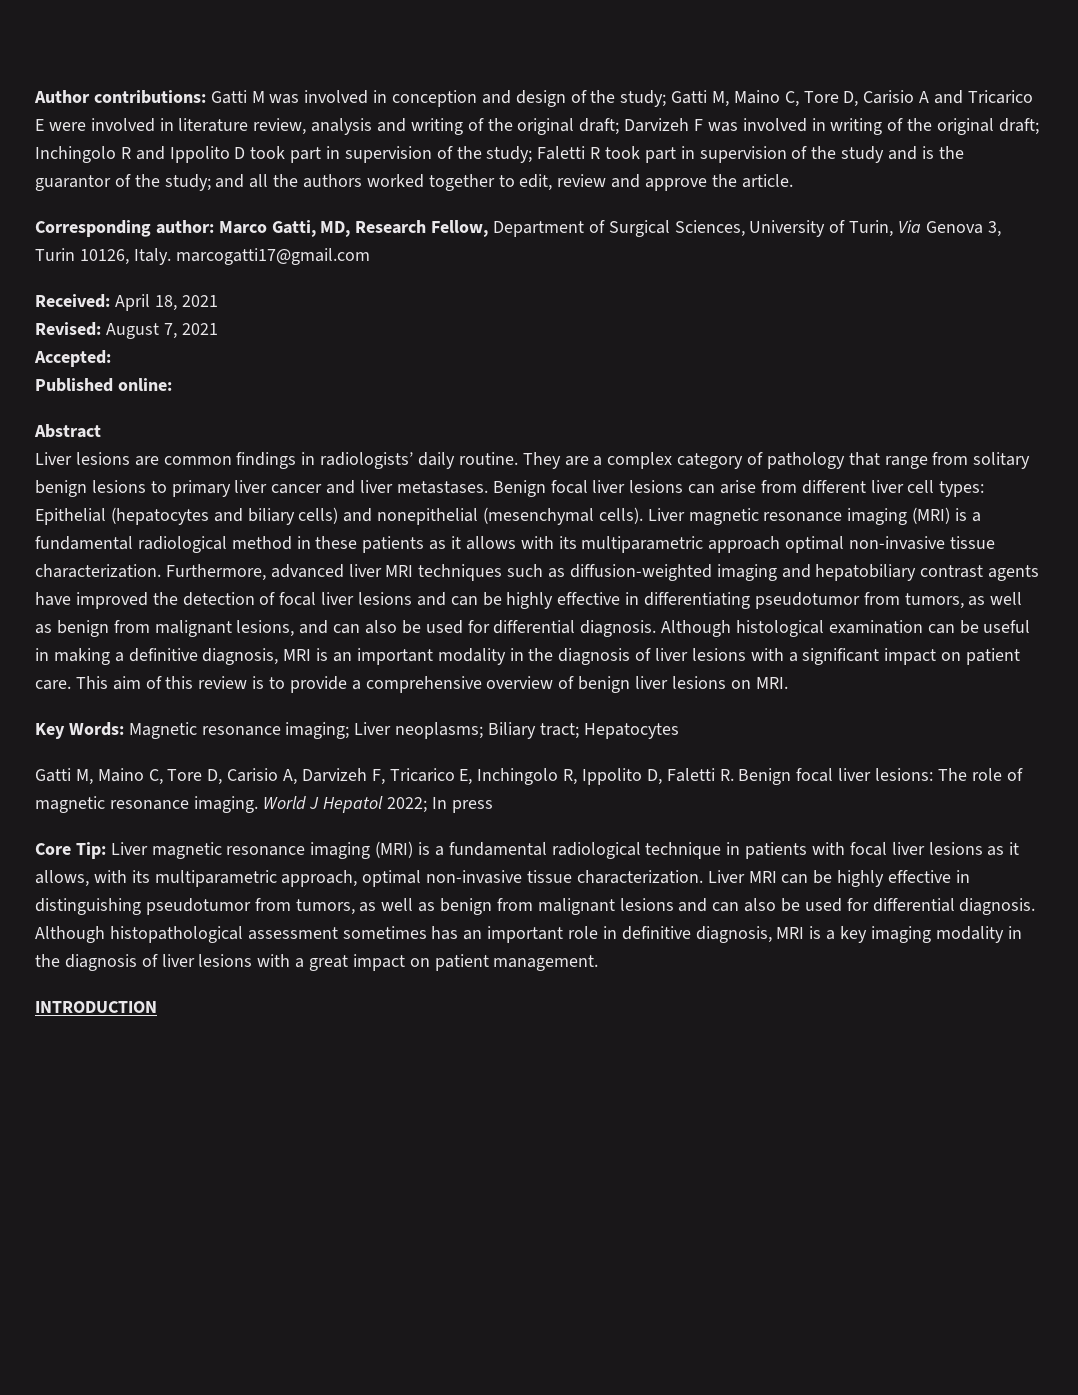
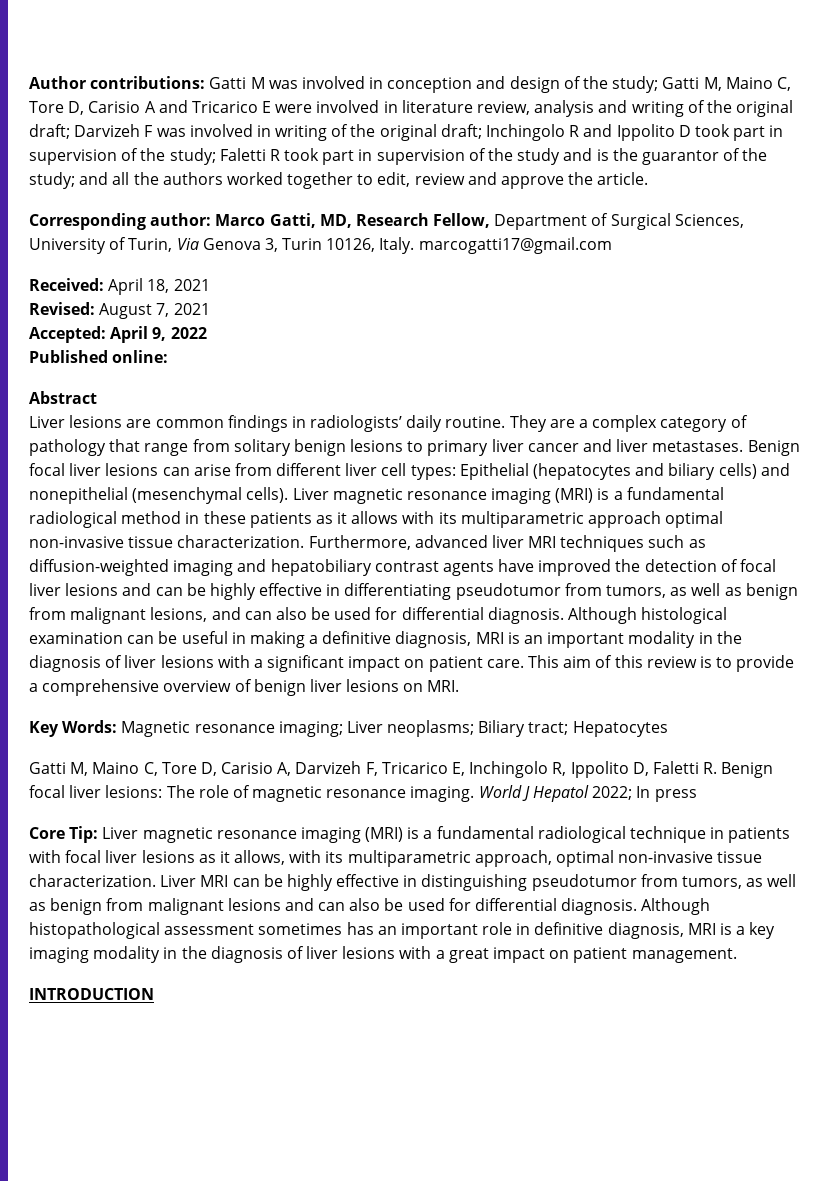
- Accepted:
+ Accepted: April 9, 2022

